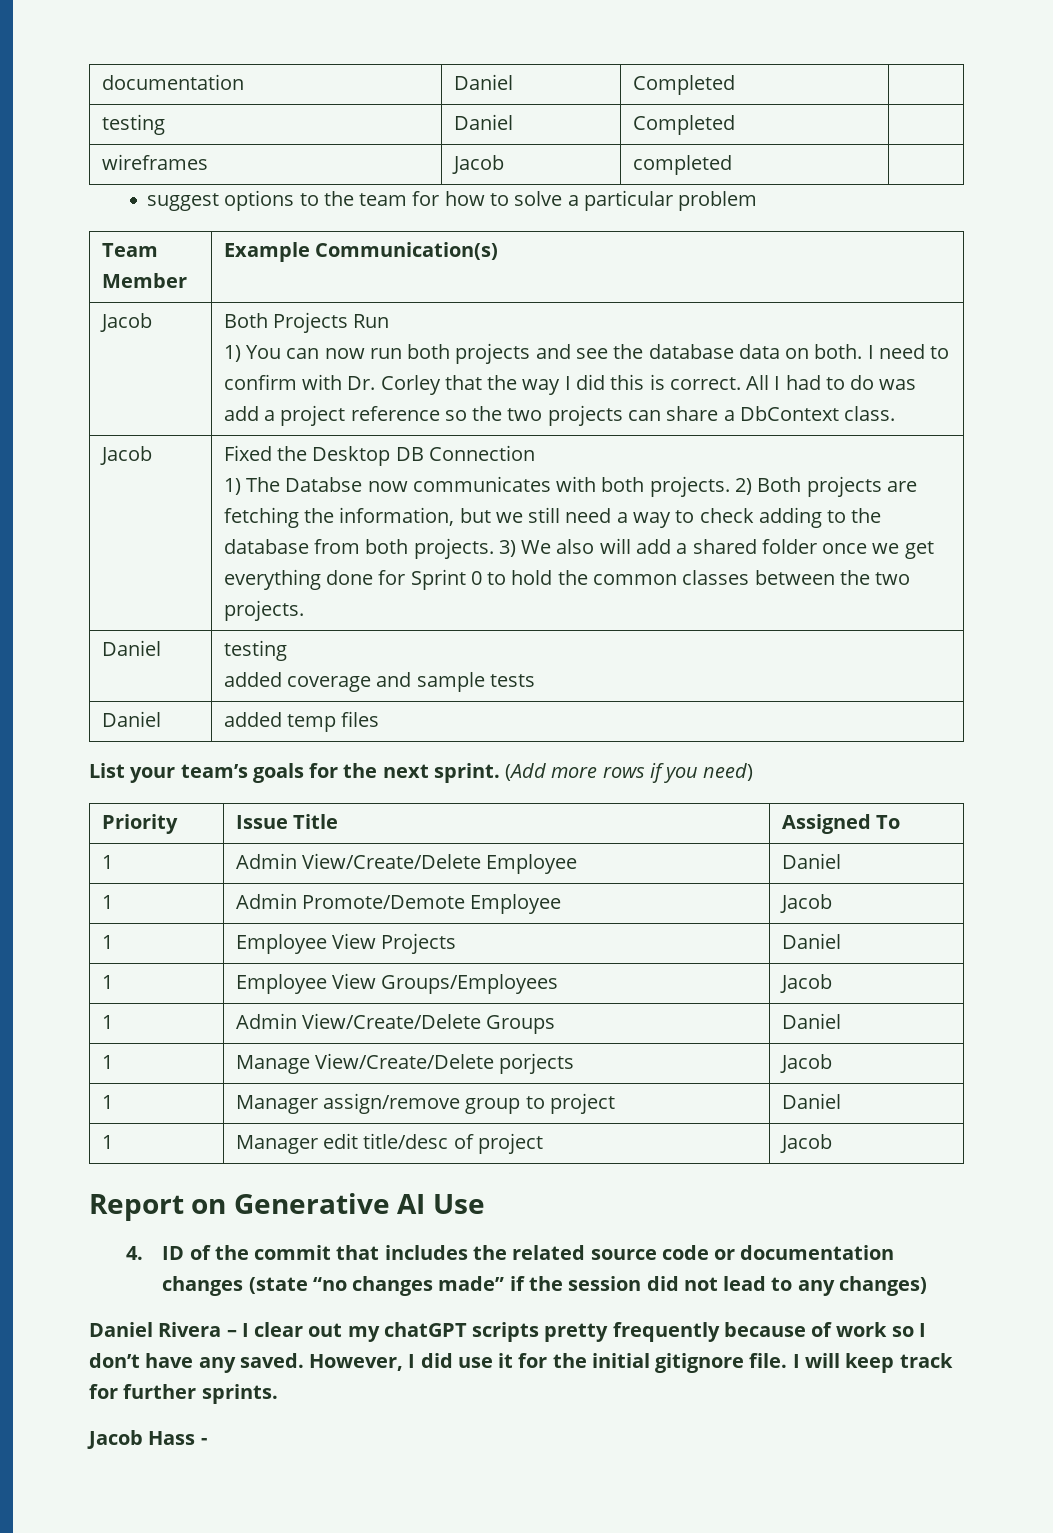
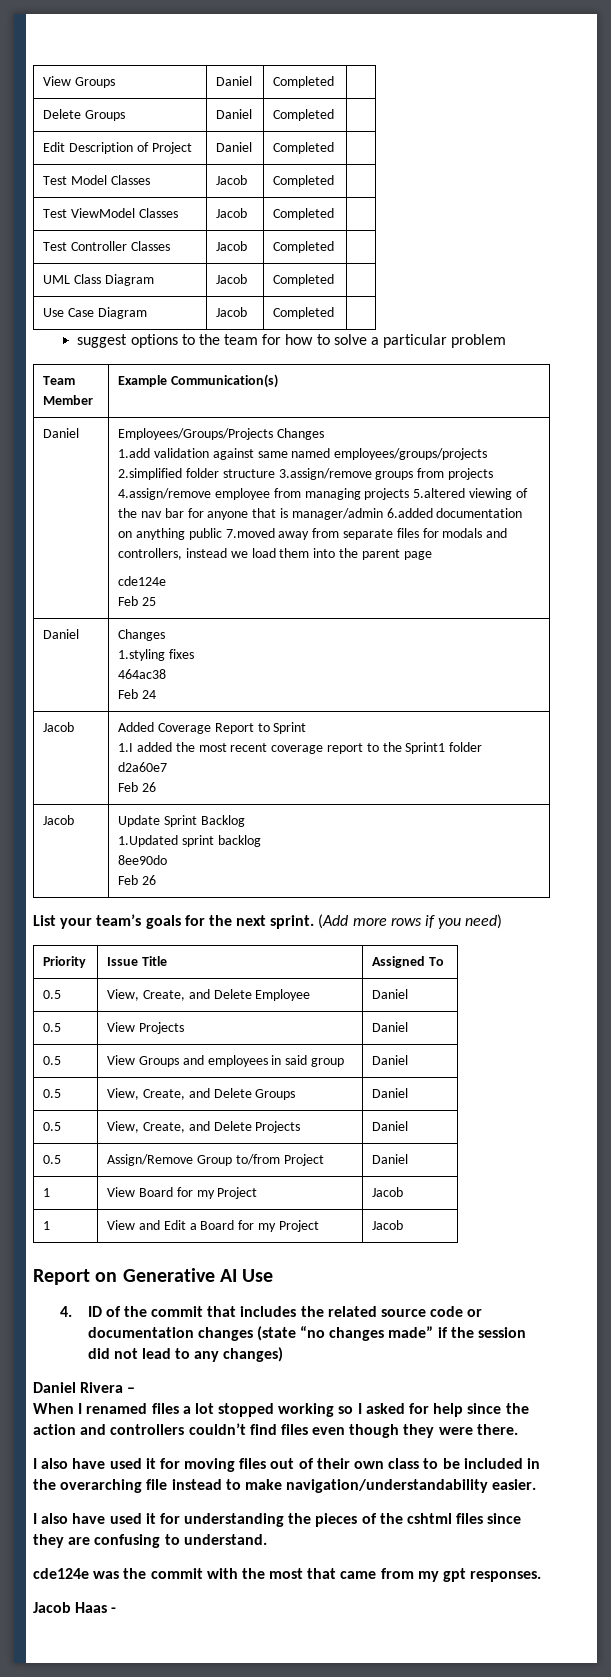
- documentation | Daniel | Completed |
- testing | Daniel | Completed |
- wireframes | Jacob | completed |
+ View Groups | Daniel | Completed |
+ Delete Groups | Daniel | Completed |
+ Edit Description of Project | Daniel | Completed |
+ Test Model Classes | Jacob | Completed |
+ Test ViewModel Classes | Jacob | Completed |
+ Test Controller Classes | Jacob | Completed |
+ UML Class Diagram | Jacob | Completed |
+ Use Case Diagram | Jacob | Completed |
- Jacob | Both Projects Run
- 1) You can now run both projects and see the database data on both. I need to confirm with Dr. Corley that the way I did this is correct. All I had to do was add a project reference so the two projects can share a DbContext class.
- Jacob | Fixed the Desktop DB Connection
- 1) The Databse now communicates with both projects. 2) Both projects are fetching the information, but we still need a way to check adding to the database from both projects. 3) We also will add a shared folder once we get everything done for Sprint 0 to hold the common classes between the two projects.
- Daniel | testing
- added coverage and sample tests
- Daniel | added temp files
+ Daniel | Employees/Groups/Projects Changes
+ 1.add validation against same named employees/groups/projects 2.simplified folder structure 3.assign/remove groups from projects 4.assign/remove employee from managing projects 5.altered viewing of the nav bar for anyone that is manager/admin 6.added documentation on anything public 7.moved away from separate files for modals and controllers, instead we load them into the parent page
+ cde124e
+ Feb 25
+ Daniel | Changes
+ 1.styling fixes
+ 464ac38
+ Feb 24
+ Jacob | Added Coverage Report to Sprint
+ 1.I added the most recent coverage report to the Sprint1 folder
+ d2a60e7
+ Feb 26
+ Jacob | Update Sprint Backlog
+ 1.Updated sprint backlog
+ 8ee90do
+ Feb 26
- 1 | Admin View/Create/Delete Employee | Daniel
- 1 | Admin Promote/Demote Employee | Jacob
- 1 | Employee View Projects | Daniel
- 1 | Employee View Groups/Employees | Jacob
- 1 | Admin View/Create/Delete Groups | Daniel
- 1 | Manage View/Create/Delete porjects | Jacob
- 1 | Manager assign/remove group to project | Daniel
- 1 | Manager edit title/desc of project | Jacob
+ 0.5 | View, Create, and Delete Employee | Daniel
+ 0.5 | View Projects | Daniel
+ 0.5 | View Groups and employees in said group | Daniel
+ 0.5 | View, Create, and Delete Groups | Daniel
+ 0.5 | View, Create, and Delete Projects | Daniel
+ 0.5 | Assign/Remove Group to/from Project | Daniel
+ 1 | View Board for my Project | Jacob
+ 1 | View and Edit a Board for my Project | Jacob
- Daniel Rivera – I clear out my chatGPT scripts pretty frequently because of work so I don’t have any saved. However, I did use it for the initial gitignore file. I will keep track for further sprints.
- Jacob Hass -
+ Daniel Rivera –
+ When I renamed files a lot stopped working so I asked for help since the action and controllers couldn’t find files even though they were there.
+ I also have used it for moving files out of their own class to be included in the overarching file instead to make navigation/understandability easier.
+ I also have used it for understanding the pieces of the cshtml files since they are confusing to understand.
+ cde124e was the commit with the most that came from my gpt responses.
+ Jacob Haas -

